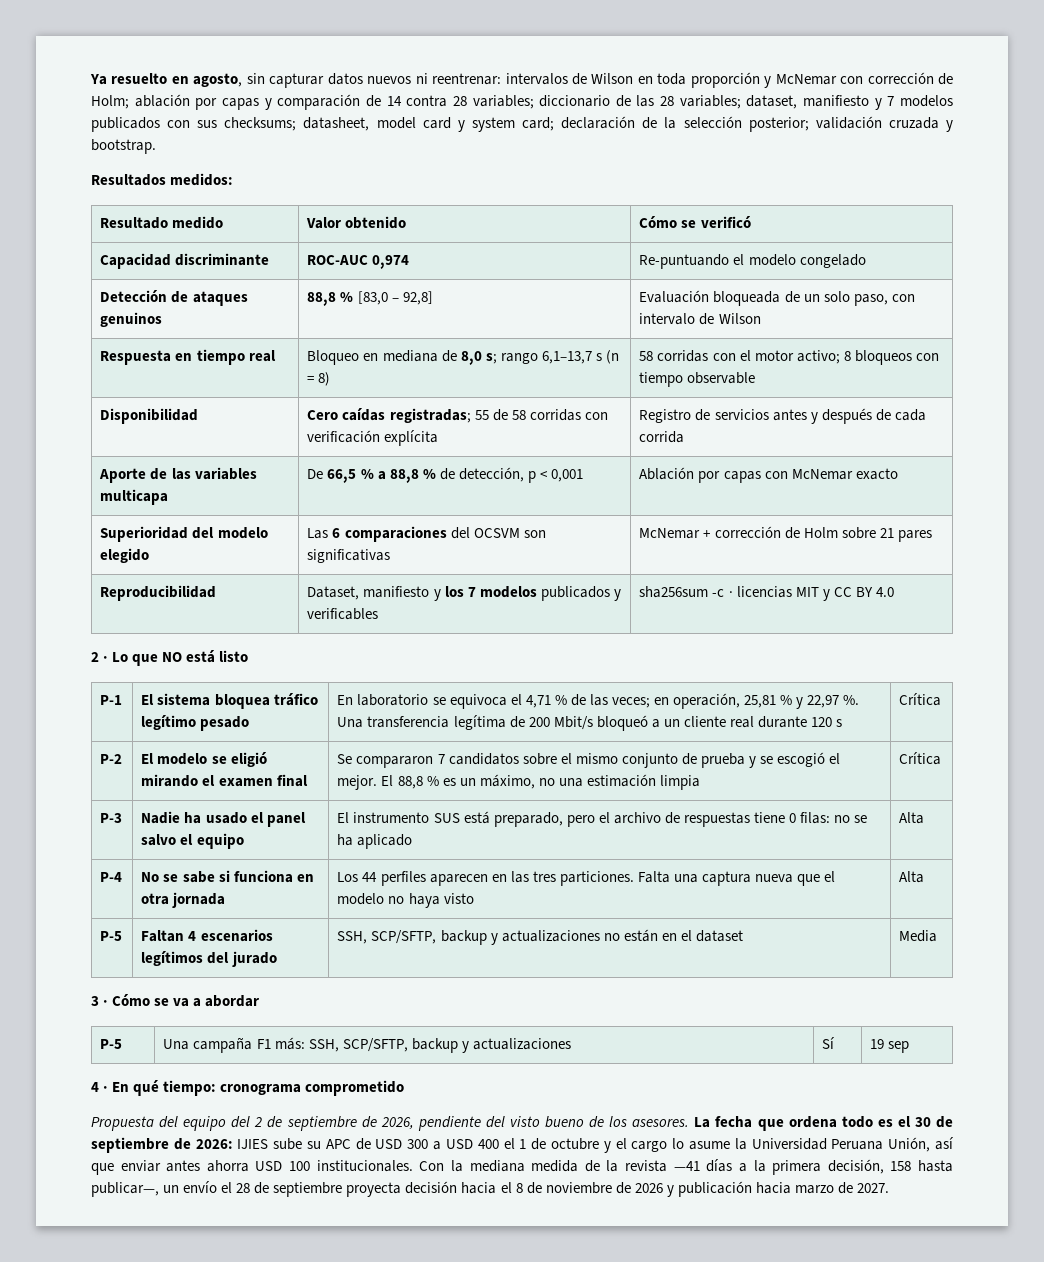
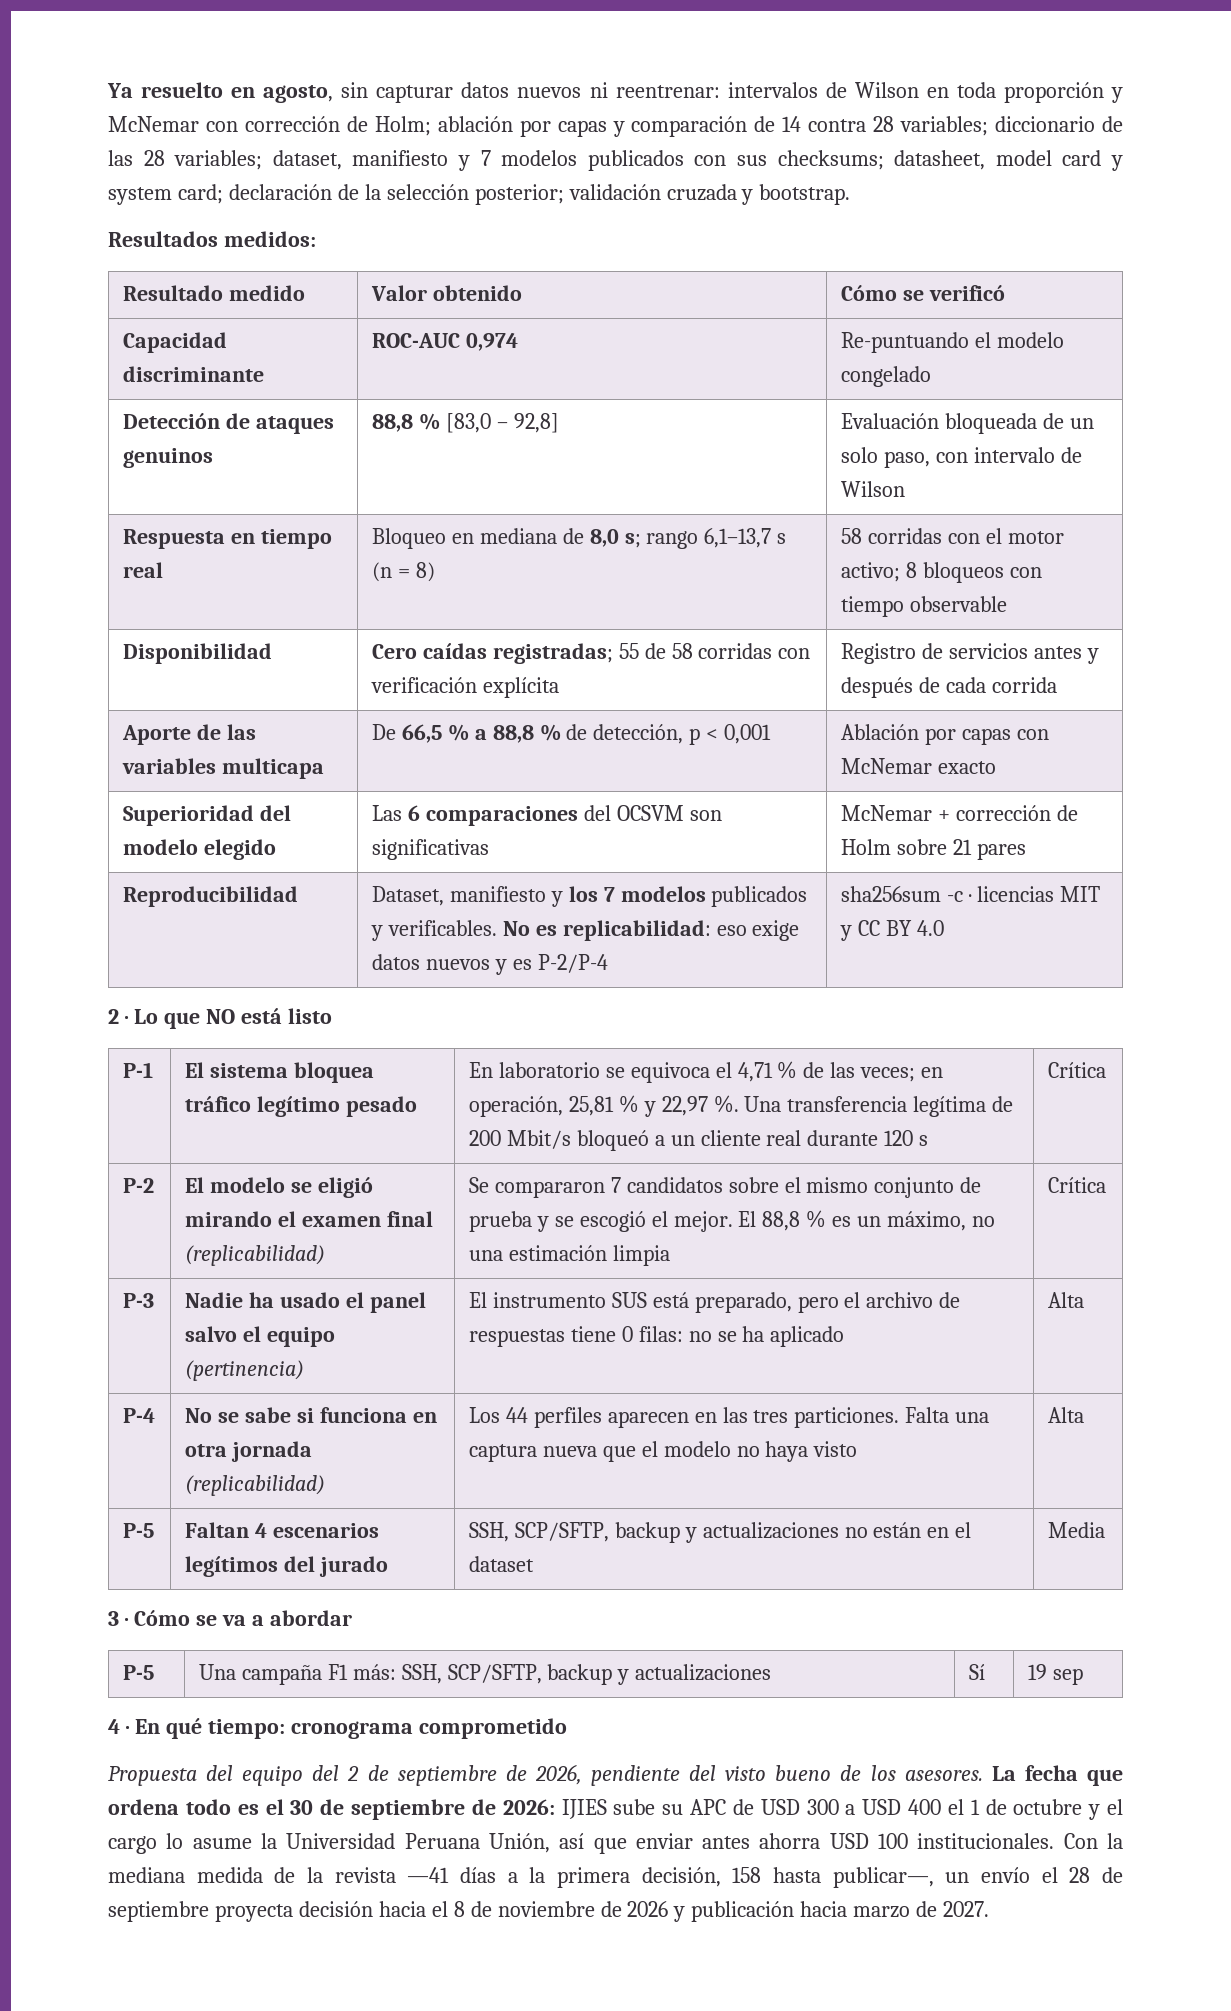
- Reproducibilidad | Dataset, manifiesto y los 7 modelos publicados y verificables | sha256sum -c · licencias MIT y CC BY 4.0
+ Reproducibilidad | Dataset, manifiesto y los 7 modelos publicados y verificables. No es replicabilidad: eso exige datos nuevos y es P-2/P-4 | sha256sum -c · licencias MIT y CC BY 4.0
- P-2 | El modelo se eligió mirando el examen final | Se compararon 7 candidatos sobre el mismo conjunto de prueba y se escogió el mejor. El 88,8 % es un máximo, no una estimación limpia | Crítica
+ P-2 | El modelo se eligió mirando el examen final (replicabilidad) | Se compararon 7 candidatos sobre el mismo conjunto de prueba y se escogió el mejor. El 88,8 % es un máximo, no una estimación limpia | Crítica
- P-3 | Nadie ha usado el panel salvo el equipo | El instrumento SUS está preparado, pero el archivo de respuestas tiene 0 filas: no se ha aplicado | Alta
+ P-3 | Nadie ha usado el panel salvo el equipo (pertinencia) | El instrumento SUS está preparado, pero el archivo de respuestas tiene 0 filas: no se ha aplicado | Alta
- P-4 | No se sabe si funciona en otra jornada | Los 44 perfiles aparecen en las tres particiones. Falta una captura nueva que el modelo no haya visto | Alta
+ P-4 | No se sabe si funciona en otra jornada (replicabilidad) | Los 44 perfiles aparecen en las tres particiones. Falta una captura nueva que el modelo no haya visto | Alta

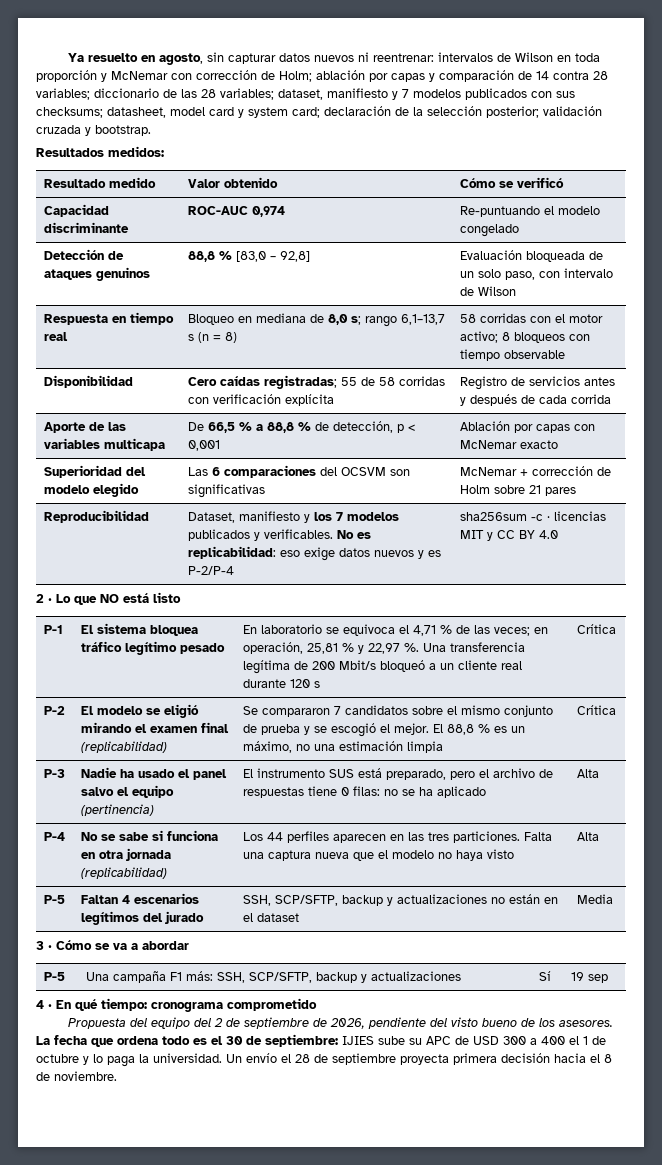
- La fecha que ordena todo es el 30 de septiembre de 2026: IJIES sube su APC de USD 300 a USD 400 el 1 de octubre y el cargo lo asume la Universidad Peruana Unión, así que enviar antes ahorra USD 100 institucionales. Con la mediana medida de la revista —41 días a la primera decisión, 158 hasta publicar—, un envío el 28 de septiembre proyecta decisión hacia el 8 de noviembre de 2026 y publicación hacia marzo de 2027.
+ La fecha que ordena todo es el 30 de septiembre: IJIES sube su APC de USD 300 a 400 el 1 de octubre y lo paga la universidad. Un envío el 28 de septiembre proyecta primera decisión hacia el 8 de noviembre.

